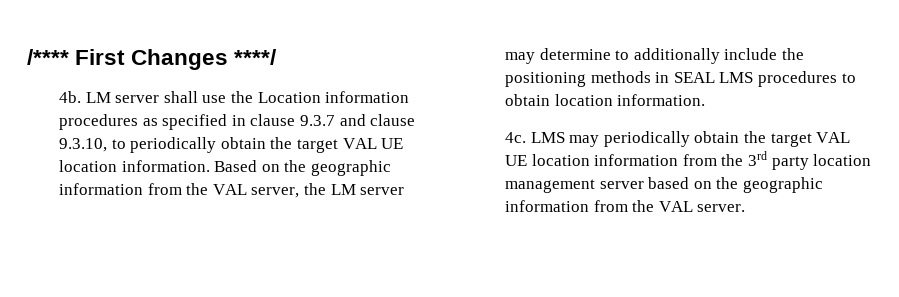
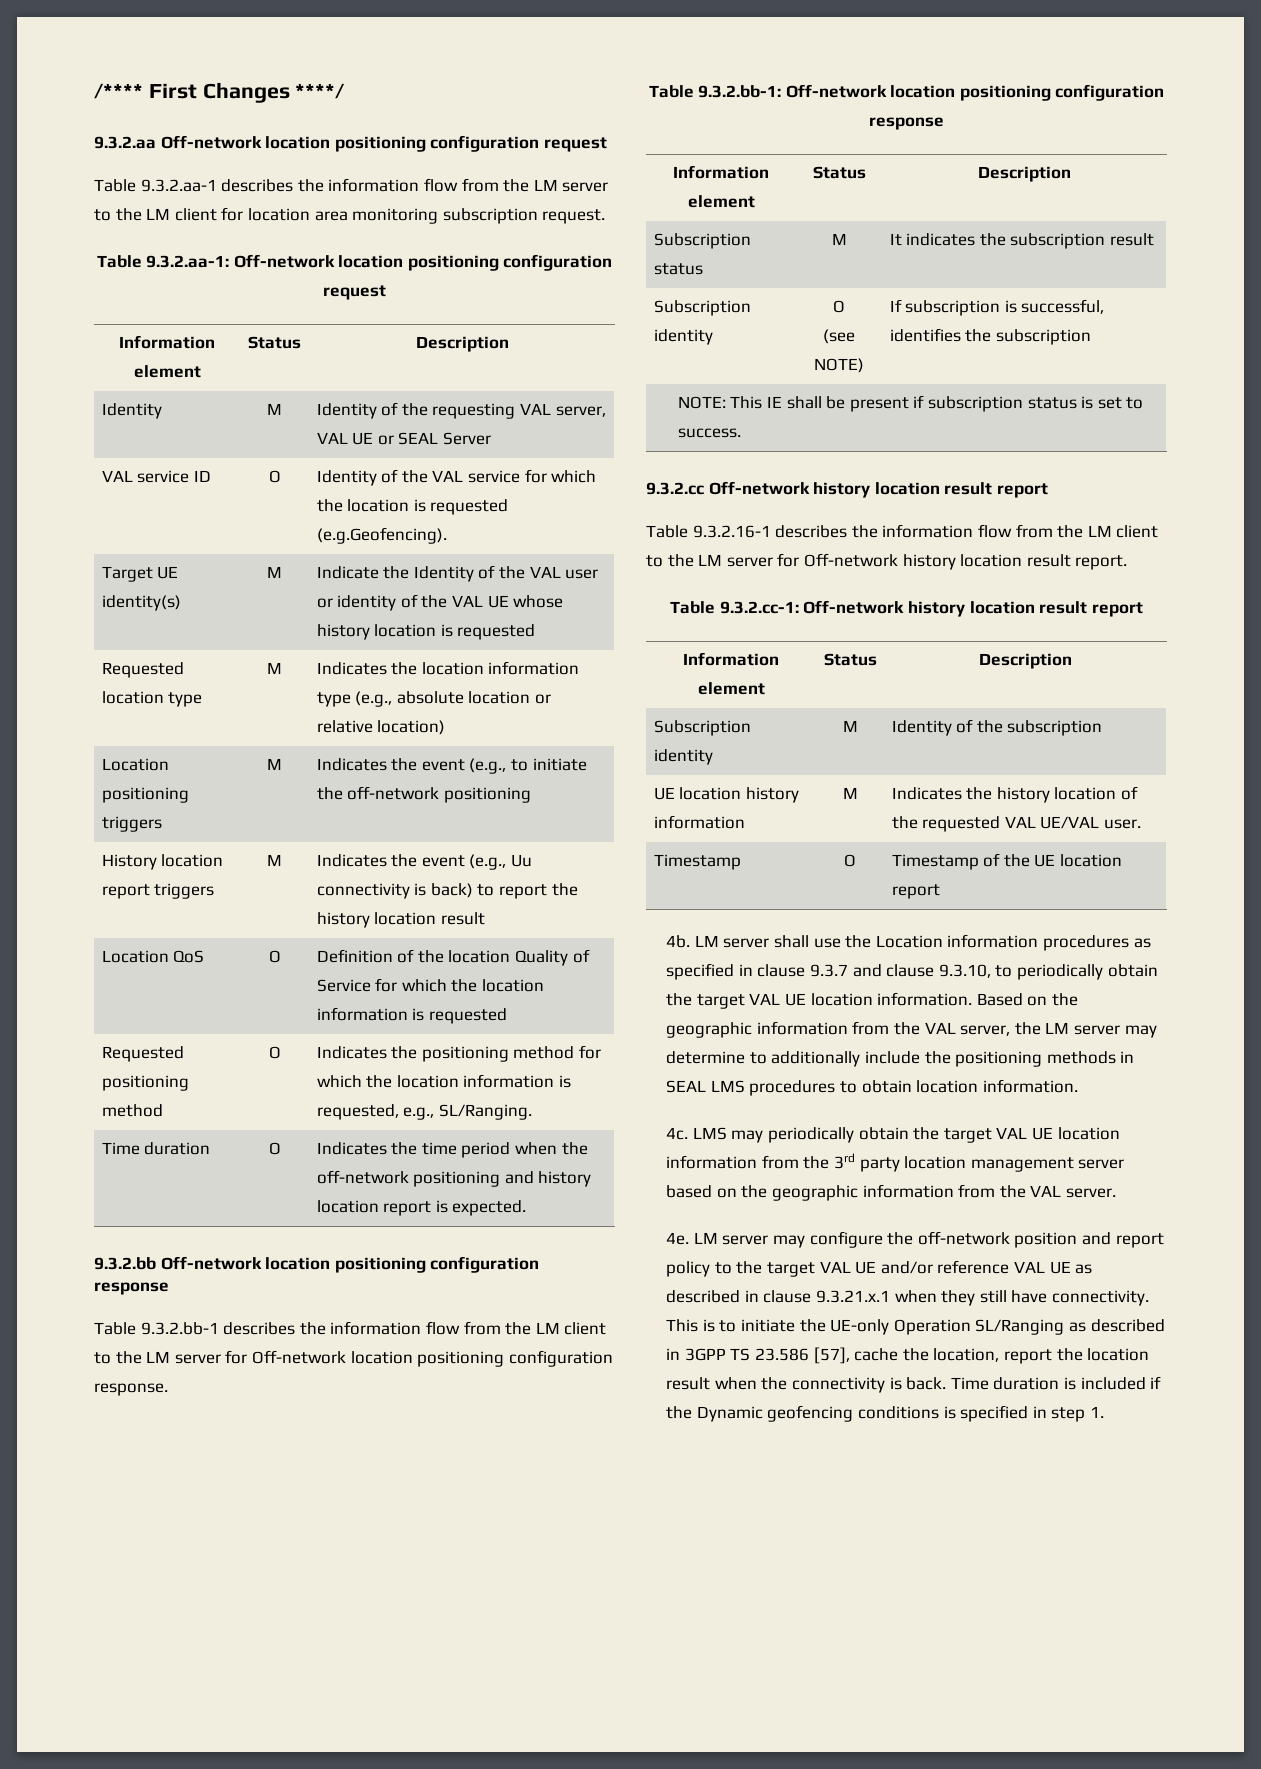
+ 9.3.2.aa Off-network location positioning configuration request
+ Table 9.3.2.aa-1 describes the information flow from the LM server to the LM client for location area monitoring subscription request.
+ Table 9.3.2.aa-1: Off-network location positioning configuration request
+ Information element | Status | Description
+ Identity | M | Identity of the requesting VAL server, VAL UE or SEAL Server
+ VAL service ID | O | Identity of the VAL service for which the location is requested (e.g.Geofencing).
+ Target UE identity(s) | M | Indicate the Identity of the VAL user or identity of the VAL UE whose history location is requested
+ Requested location type | M | Indicates the location information type (e.g., absolute location or relative location)
+ Location positioning triggers | M | Indicates the event (e.g., to initiate the off-network positioning
+ History location report triggers | M | Indicates the event (e.g., Uu connectivity is back) to report the history location result
+ Location QoS | O | Definition of the location Quality of Service for which the location information is requested
+ Requested positioning method | O | Indicates the positioning method for which the location information is requested, e.g., SL/Ranging.
+ Time duration | O | Indicates the time period when the off-network positioning and history location report is expected.
+ 9.3.2.bb Off-network location positioning configuration response
+ Table 9.3.2.bb-1 describes the information flow from the LM client to the LM server for Off-network location positioning configuration response.
+ Table 9.3.2.bb-1: Off-network location positioning configuration response
+ Information element | Status | Description
+ Subscription status | M | It indicates the subscription result
+ Subscription identity | O
+ (see NOTE) | If subscription is successful, identifies the subscription
+ NOTE: This IE shall be present if subscription status is set to success.
+ 9.3.2.cc Off-network history location result report
+ Table 9.3.2.16-1 describes the information flow from the LM client to the LM server for Off-network history location result report.
+ Table 9.3.2.cc-1: Off-network history location result report
+ Information element | Status | Description
+ Subscription identity | M | Identity of the subscription
+ UE location history information | M | Indicates the history location of the requested VAL UE/VAL user.
+ Timestamp | O | Timestamp of the UE location report
+ 4e. LM server may configure the off-network position and report policy to the target VAL UE and/or reference VAL UE as described in clause 9.3.21.x.1 when they still have connectivity. This is to initiate the UE-only Operation SL/Ranging as described in 3GPP TS 23.586 [57], cache the location, report the location result when the connectivity is back. Time duration is included if the Dynamic geofencing conditions is specified in step 1.

